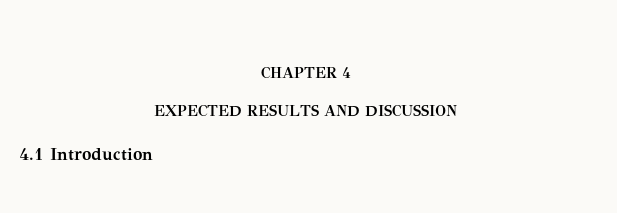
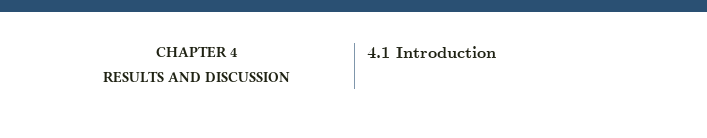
- EXPECTED RESULTS AND DISCUSSION
+ RESULTS AND DISCUSSION

